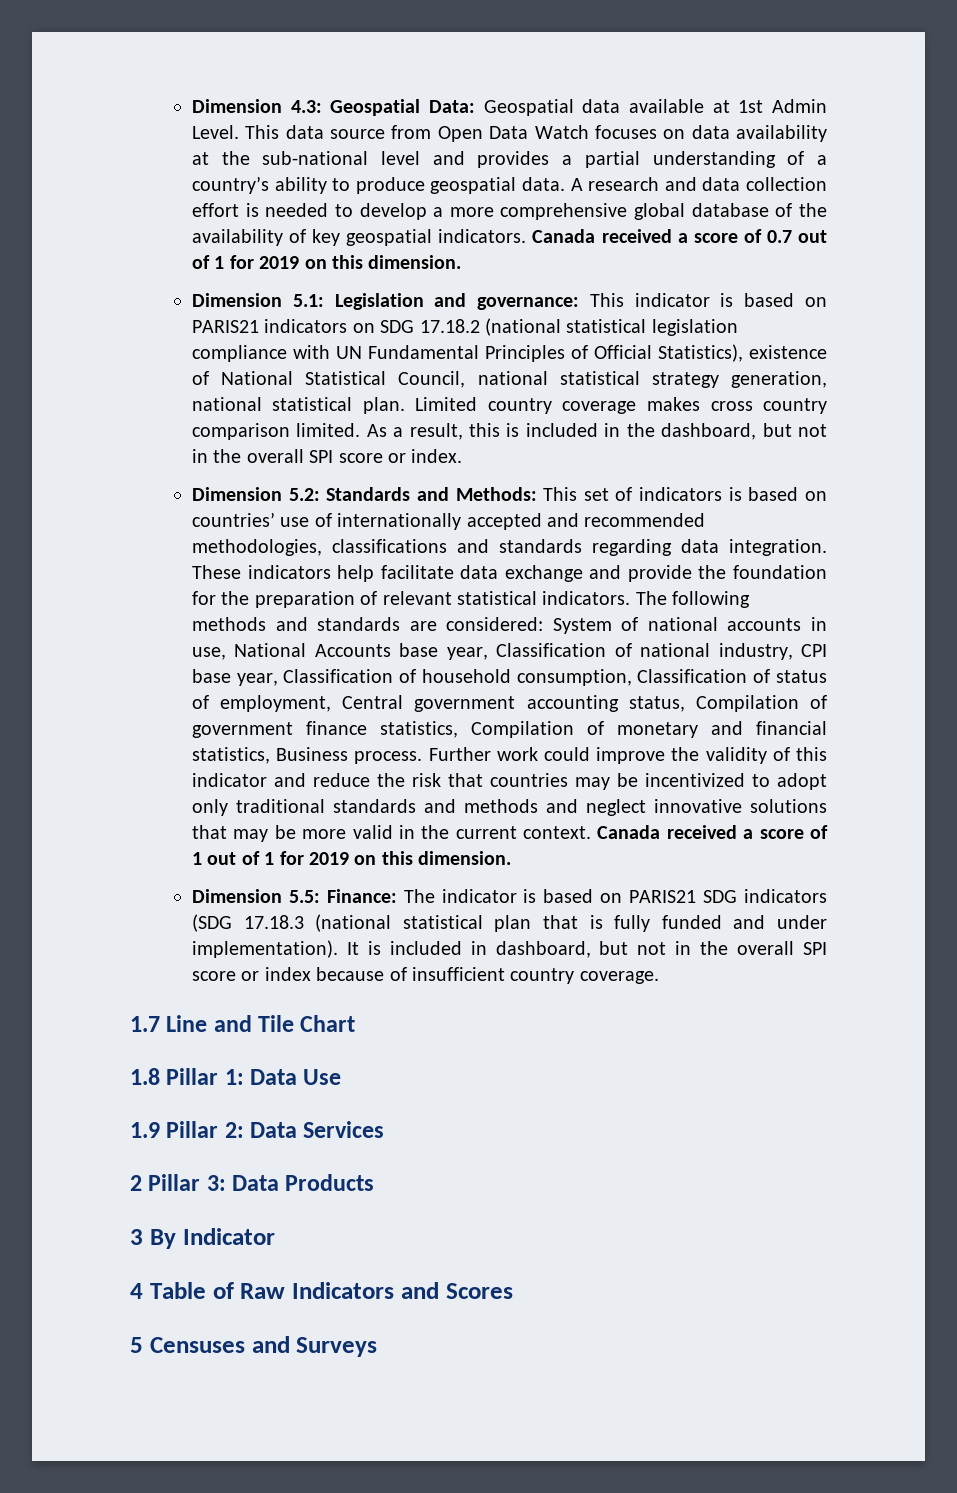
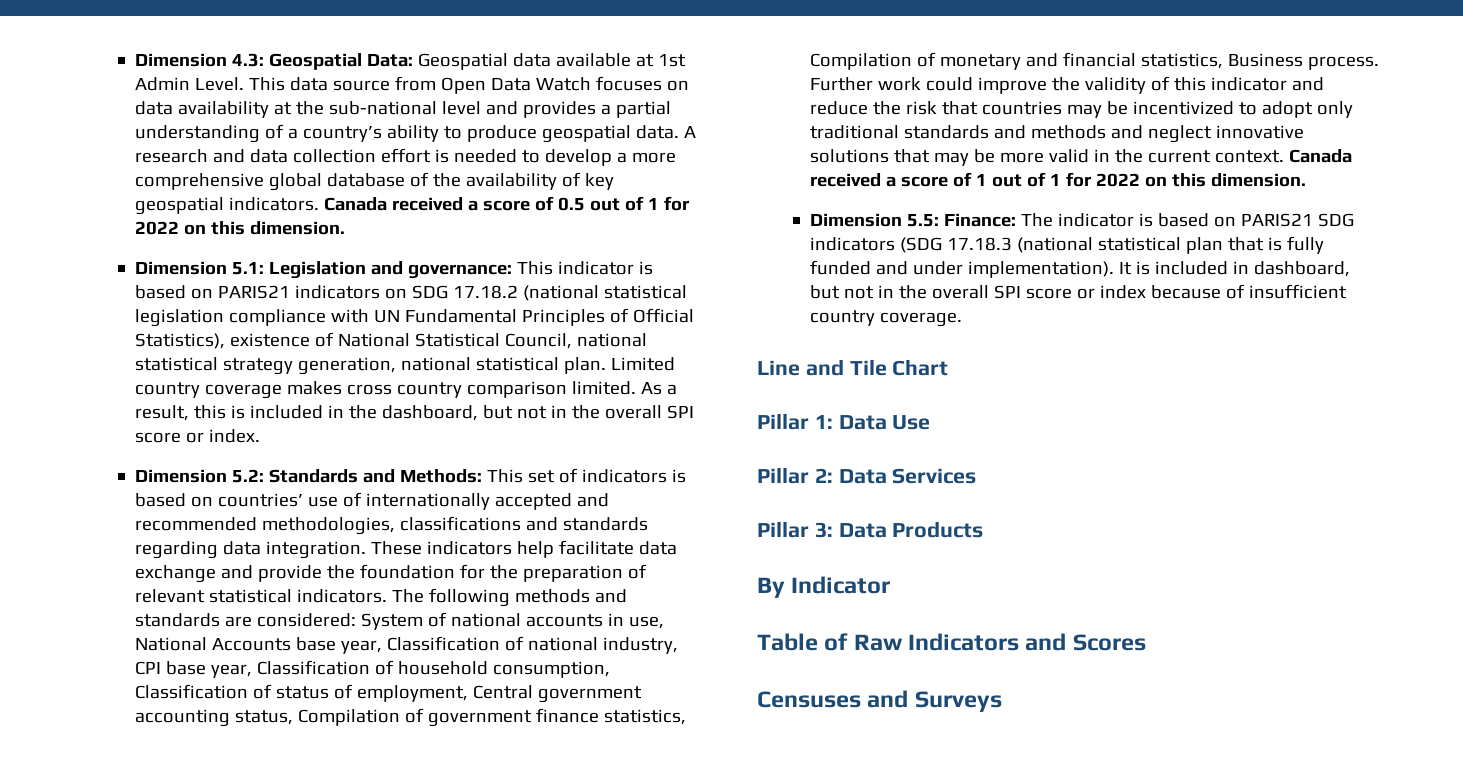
- Canada received a score of 0.7 out of 1 for 2019 on this dimension.
+ Canada received a score of 0.5 out of 1 for 2022 on this dimension.
- Canada received a score of 1 out of 1 for 2019 on this dimension.
+ Canada received a score of 1 out of 1 for 2022 on this dimension.
- 1.7 Line and Tile Chart
+ Line and Tile Chart
- 1.8 Pillar 1: Data Use
+ Pillar 1: Data Use
- 1.9 Pillar 2: Data Services
+ Pillar 2: Data Services
- 2 Pillar 3: Data Products
+ Pillar 3: Data Products
- 3 By Indicator
+ By Indicator
- 4 Table of Raw Indicators and Scores
+ Table of Raw Indicators and Scores
- 5 Censuses and Surveys
+ Censuses and Surveys

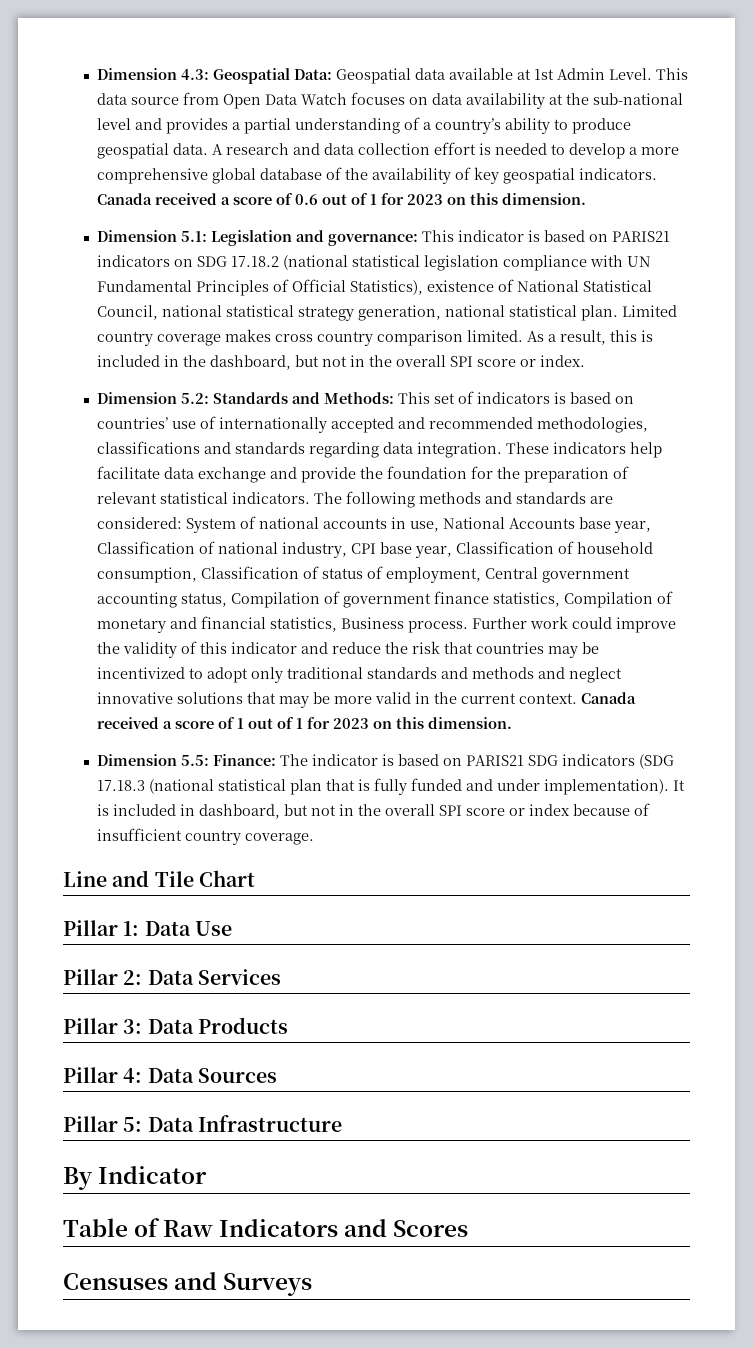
- Canada received a score of 0.5 out of 1 for 2022 on this dimension.
+ Canada received a score of 0.6 out of 1 for 2023 on this dimension.
- Canada received a score of 1 out of 1 for 2022 on this dimension.
+ Canada received a score of 1 out of 1 for 2023 on this dimension.
+ Pillar 4: Data Sources
+ Pillar 5: Data Infrastructure

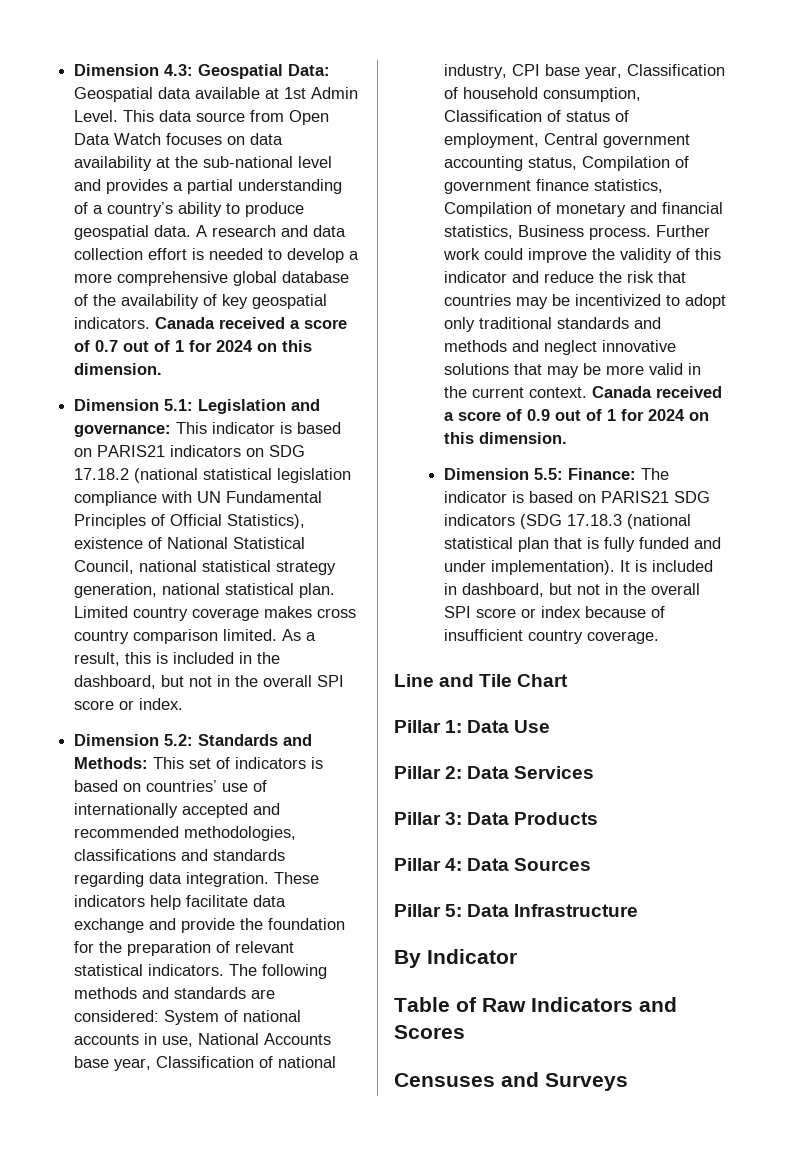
- Canada received a score of 0.6 out of 1 for 2023 on this dimension.
+ Canada received a score of 0.7 out of 1 for 2024 on this dimension.
- Canada received a score of 1 out of 1 for 2023 on this dimension.
+ Canada received a score of 0.9 out of 1 for 2024 on this dimension.

